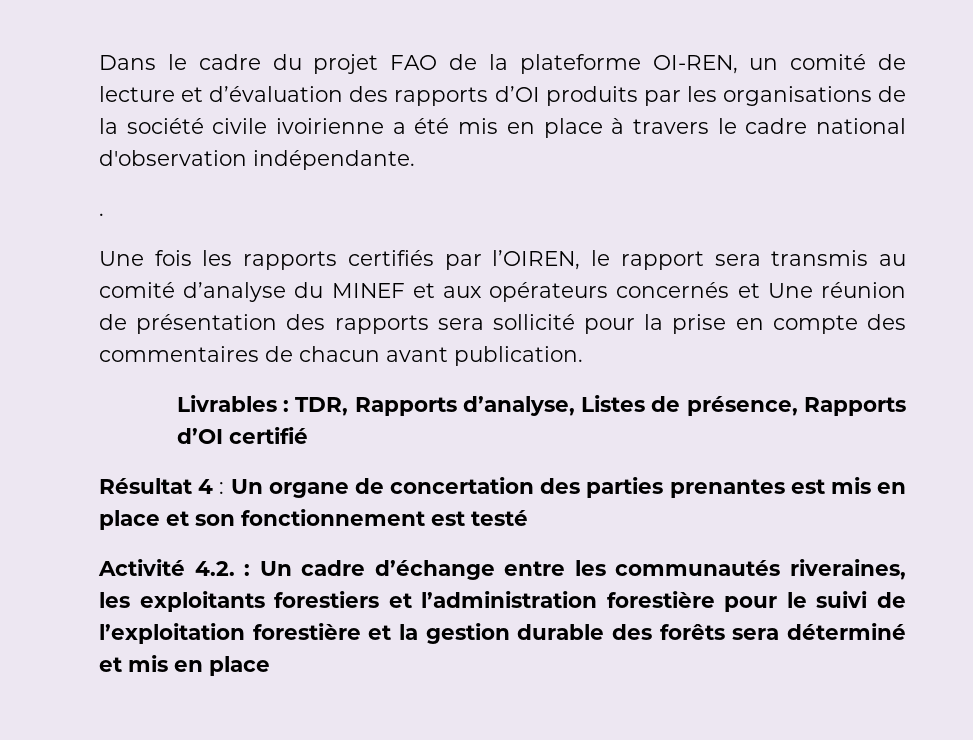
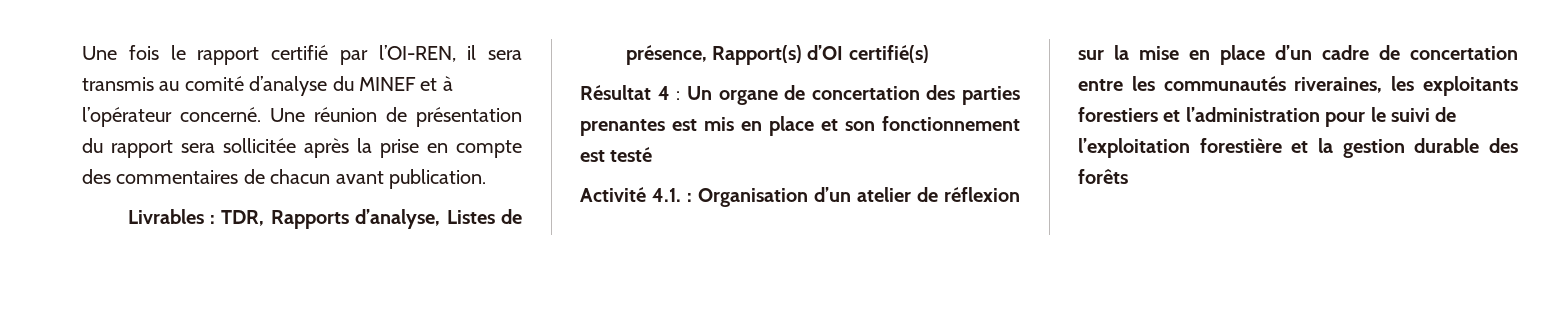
- Dans le cadre du projet FAO de la plateforme OI-REN, un comité de lecture et d’évaluation des rapports d’OI produits par les organisations de la société civile ivoirienne a été mis en place à travers le cadre national d'observation indépendante.
- .
- Une fois les rapports certifiés par l’OIREN, le rapport sera transmis au comité d’analyse du MINEF et aux opérateurs concernés et Une réunion de présentation des rapports sera sollicité pour la prise en compte des commentaires de chacun avant publication.
+ Une fois le rapport certifié par l’OI-REN, il sera transmis au comité d’analyse du MINEF et à l’opérateur concerné. Une réunion de présentation du rapport sera sollicitée après la prise en compte des commentaires de chacun avant publication.
- Livrables : TDR, Rapports d’analyse, Listes de présence, Rapports d’OI certifié
+ Livrables : TDR, Rapports d’analyse, Listes de présence, Rapport(s) d’OI certifié(s)
- Activité 4.2. : Un cadre d’échange entre les communautés riveraines, les exploitants forestiers et l’administration forestière pour le suivi de l’exploitation forestière et la gestion durable des forêts sera déterminé et mis en place
+ Activité 4.1. : Organisation d’un atelier de réflexion sur la mise en place d’un cadre de concertation entre les communautés riveraines, les exploitants forestiers et l’administration pour le suivi de l’exploitation forestière et la gestion durable des forêts

